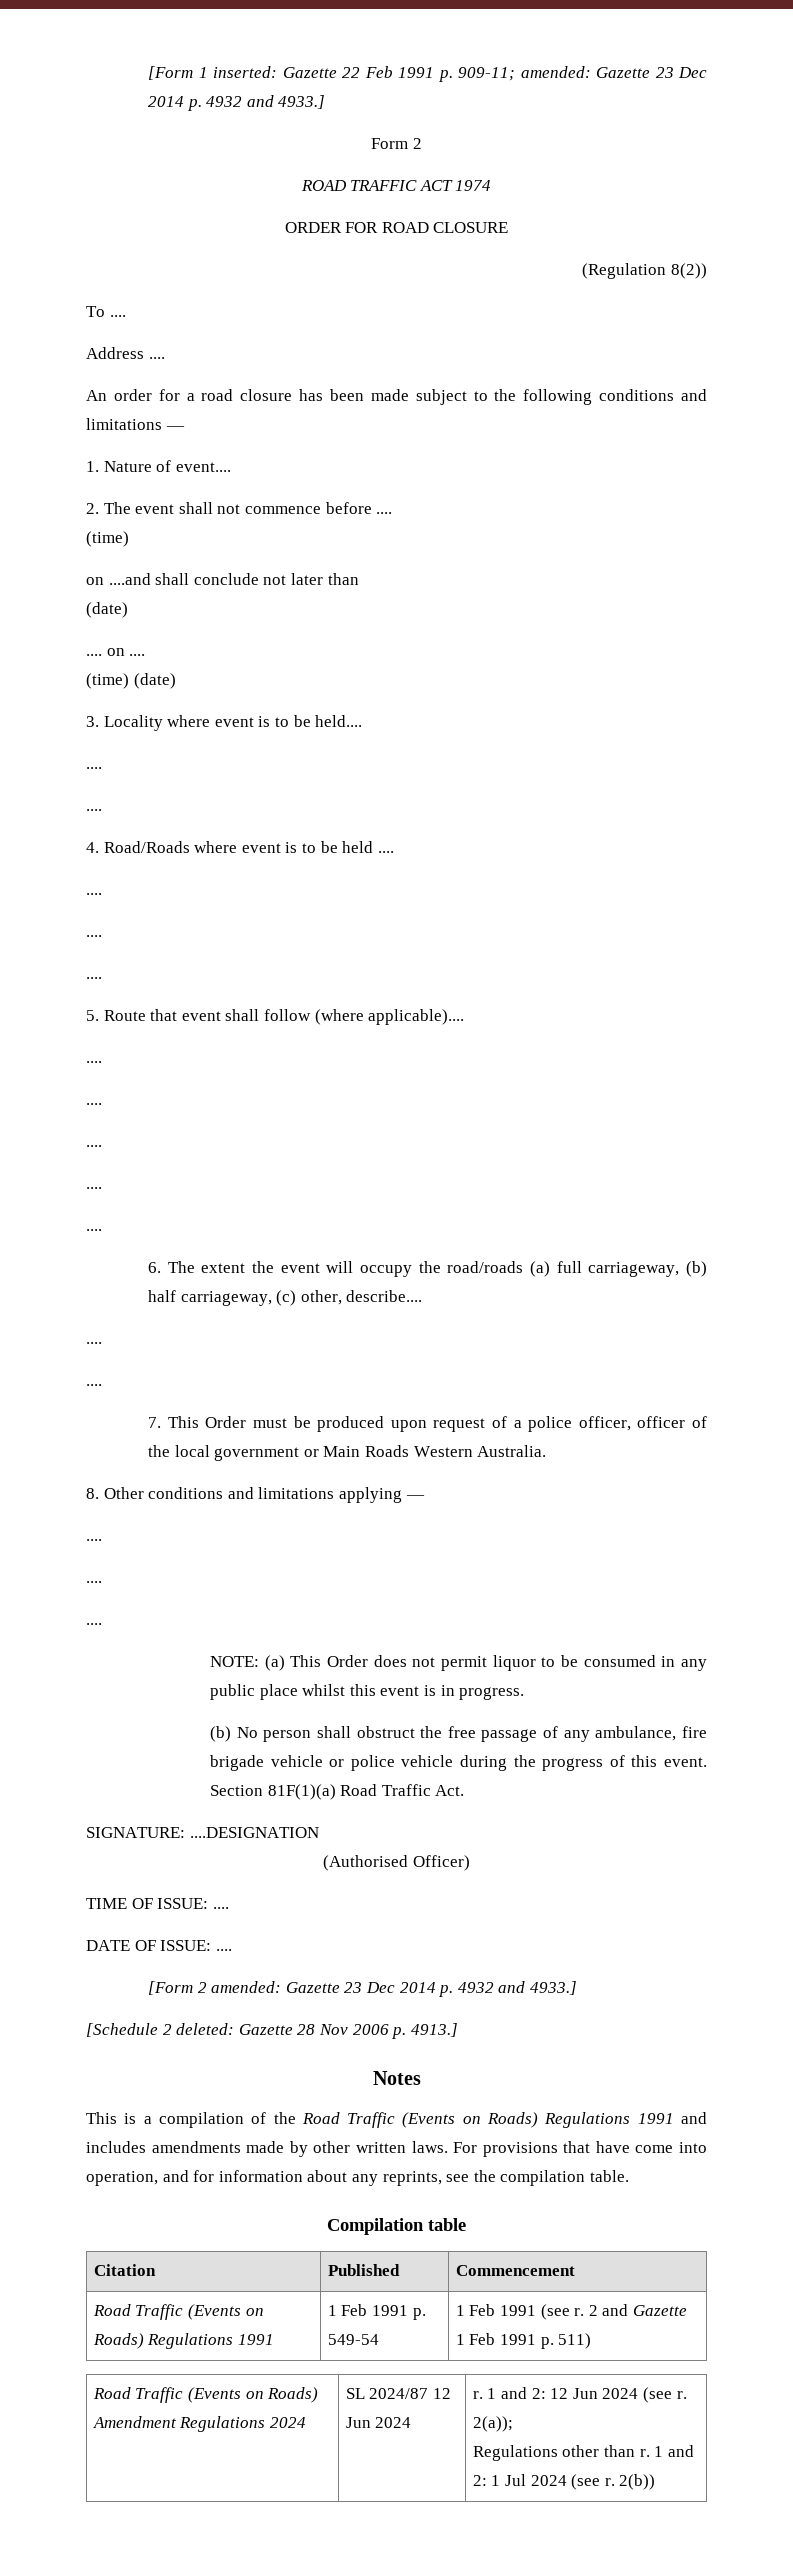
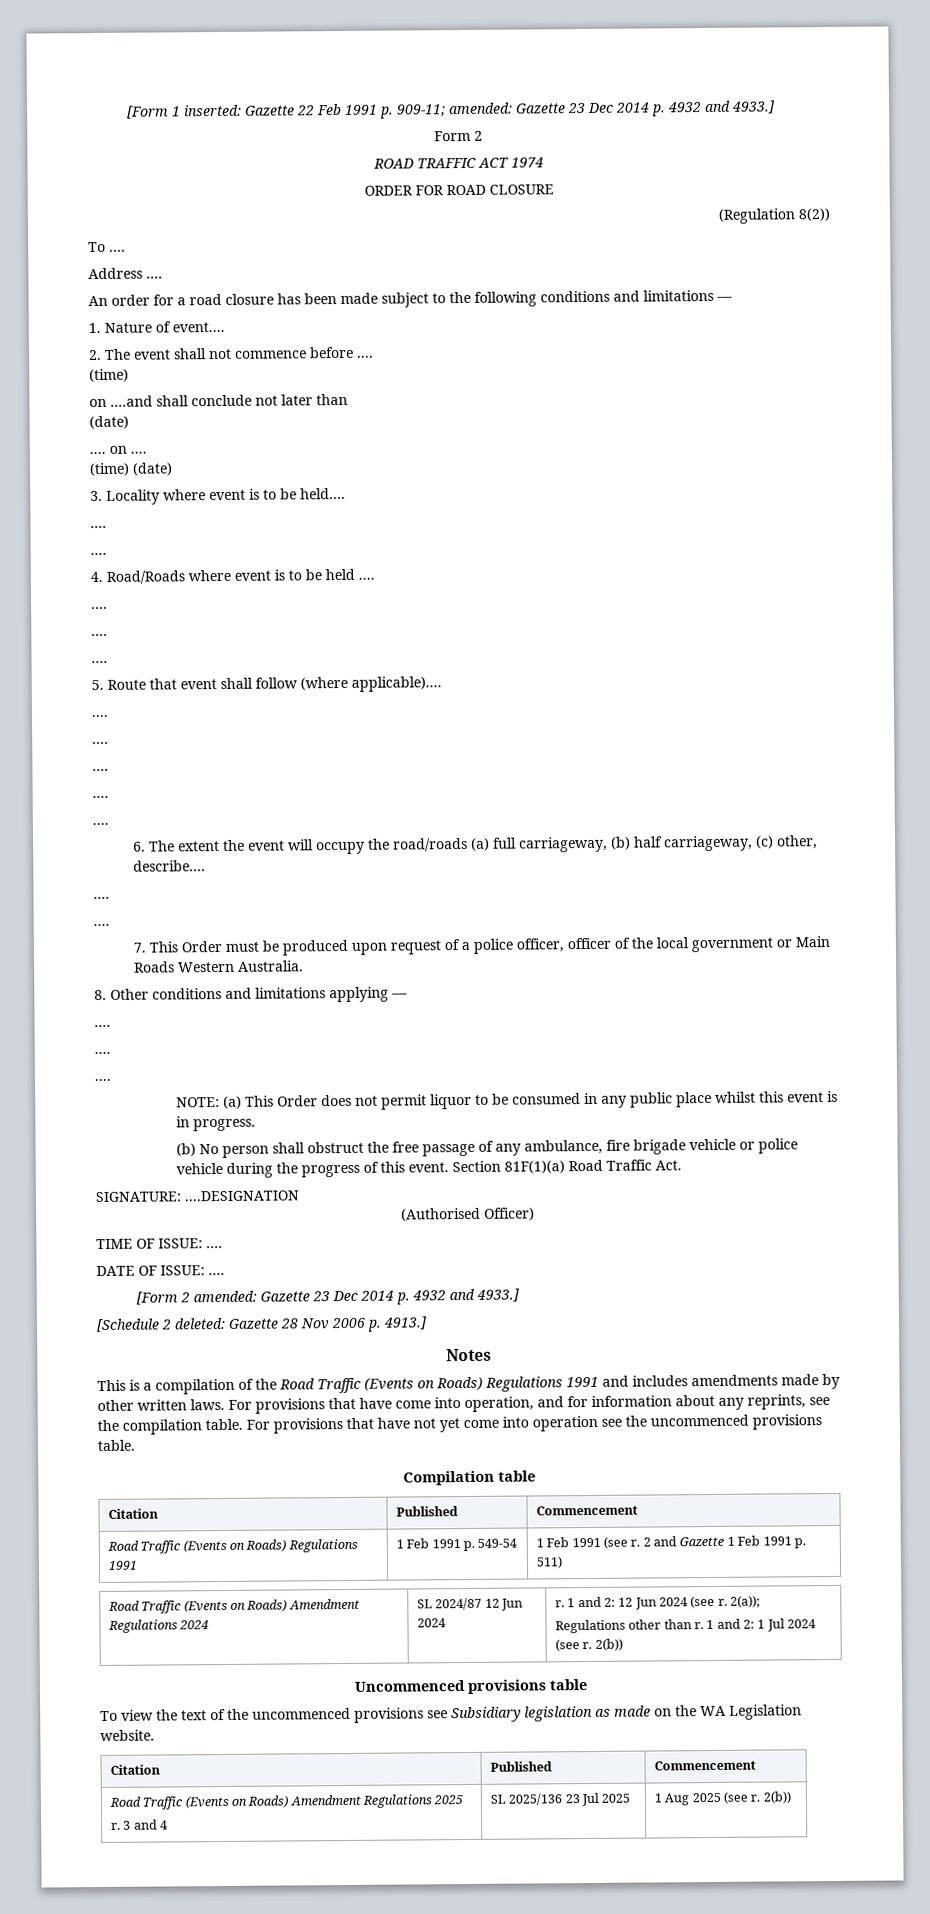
+ For provisions that have not yet come into operation see the uncommenced provisions table.
+ Uncommenced provisions table
+ To view the text of the uncommenced provisions see Subsidiary legislation as made on the WA Legislation website.
+ Citation | Published | Commencement
+ Road Traffic (Events on Roads) Amendment Regulations 2025
+ r. 3 and 4 | SL 2025/136 23 Jul 2025 | 1 Aug 2025 (see r. 2(b))

